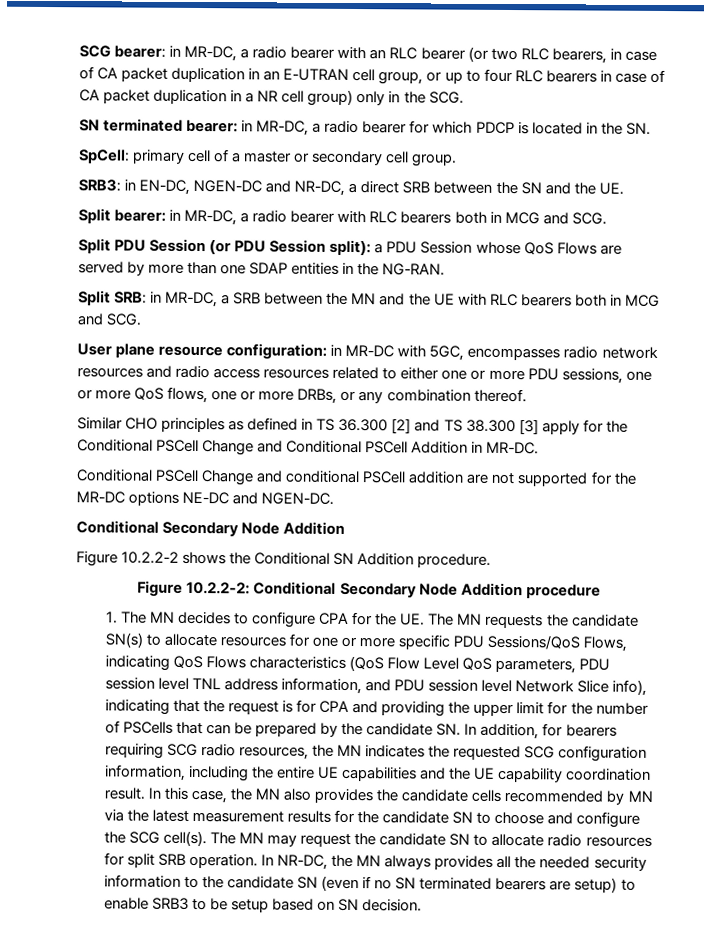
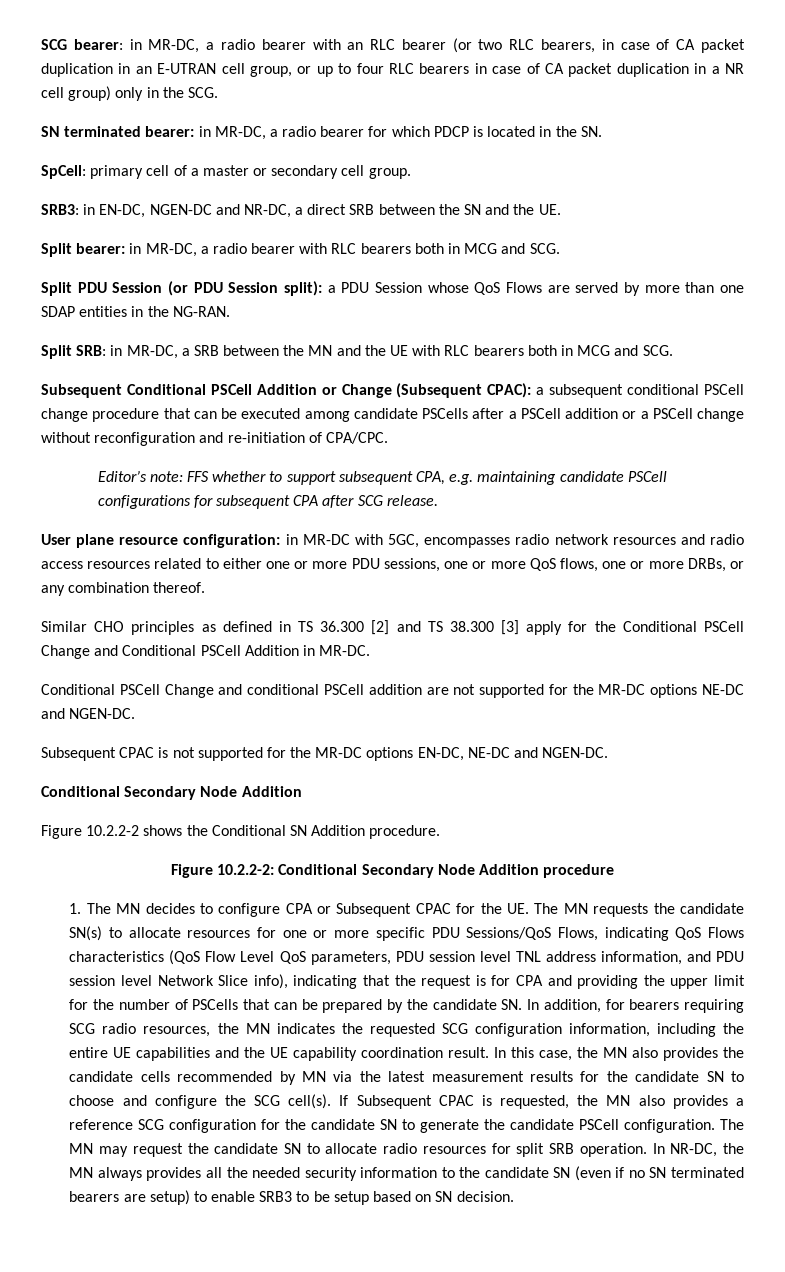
+ Subsequent Conditional PSCell Addition or Change (Subsequent CPAC): a subsequent conditional PSCell change procedure that can be executed among candidate PSCells after a PSCell addition or a PSCell change without reconfiguration and re-initiation of CPA/CPC.
+ Editor’s note: FFS whether to support subsequent CPA, e.g. maintaining candidate PSCell configurations for subsequent CPA after SCG release.
+ Subsequent CPAC is not supported for the MR-DC options EN-DC, NE-DC and NGEN-DC.
- 1. The MN decides to configure CPA for the UE. The MN requests the candidate SN(s) to allocate resources for one or more specific PDU Sessions/QoS Flows, indicating QoS Flows characteristics (QoS Flow Level QoS parameters, PDU session level TNL address information, and PDU session level Network Slice info), indicating that the request is for CPA and providing the upper limit for the number of PSCells that can be prepared by the candidate SN. In addition, for bearers requiring SCG radio resources, the MN indicates the requested SCG configuration information, including the entire UE capabilities and the UE capability coordination result.
+ 1. The MN decides to configure CPA or Subsequent CPAC for the UE. The MN requests the candidate SN(s) to allocate resources for one or more specific PDU Sessions/QoS Flows, indicating QoS Flows characteristics (QoS Flow Level QoS parameters, PDU session level TNL address information, and PDU session level Network Slice info), indicating that the request is for CPA and providing the upper limit for the number of PSCells that can be prepared by the candidate SN. In addition, for bearers requiring SCG radio resources, the MN indicates the requested SCG configuration information, including the entire UE capabilities and the UE capability coordination result.
+ If Subsequent CPAC is requested, the MN also provides a reference SCG configuration for the candidate SN to generate the candidate PSCell configuration.

